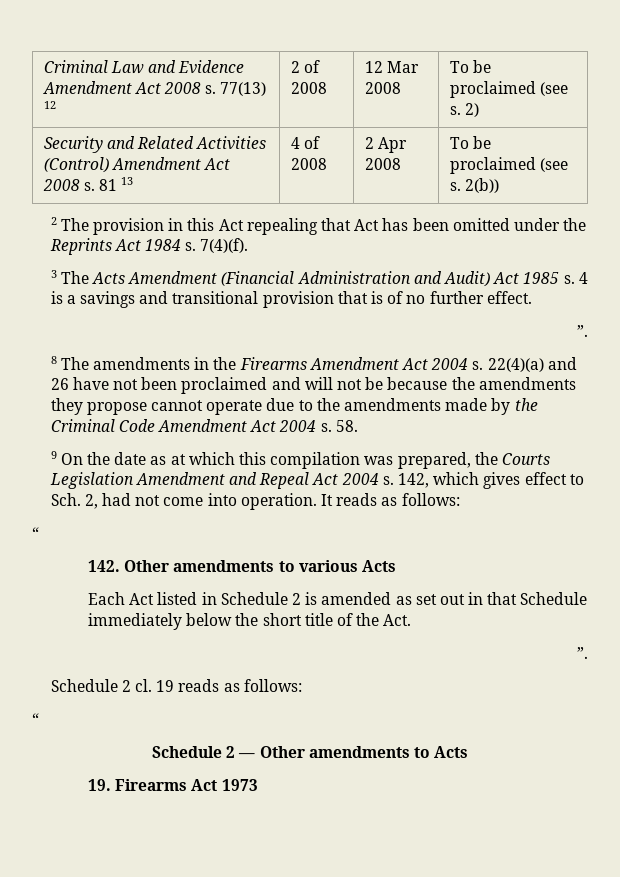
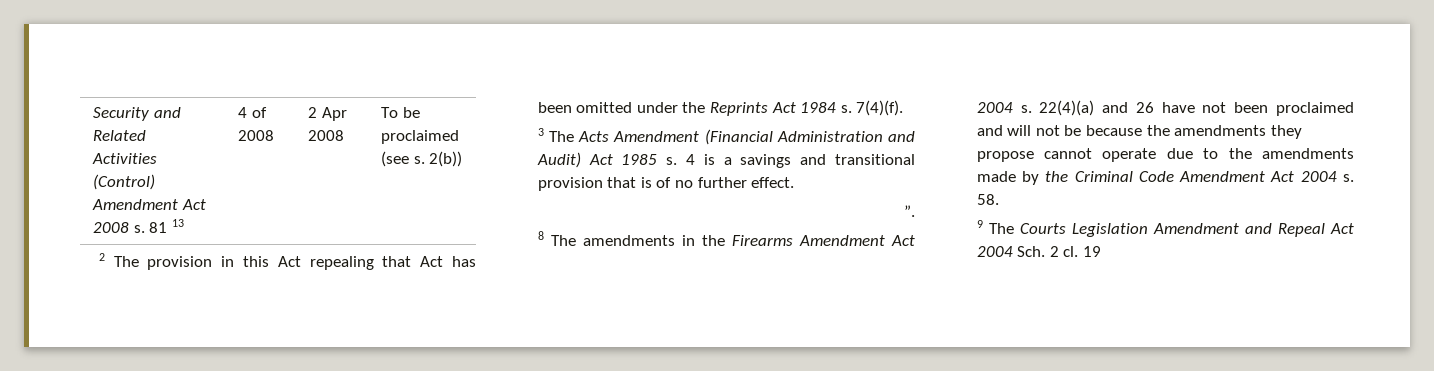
- Criminal Law and Evidence Amendment Act 2008 s. 77(13) 12 | 2 of 2008 | 12 Mar 2008 | To be proclaimed (see s. 2)
- 9 On the date as at which this compilation was prepared, the Courts Legislation Amendment and Repeal Act 2004 s. 142, which gives effect to Sch. 2, had not come into operation. It reads as follows:
- “
- 142. Other amendments to various Acts
- Each Act listed in Schedule 2 is amended as set out in that Schedule immediately below the short title of the Act.
- ”.
- Schedule 2 cl. 19 reads as follows:
- “
- Schedule 2 — Other amendments to Acts
- 19. Firearms Act 1973
+ 9 The Courts Legislation Amendment and Repeal Act 2004 Sch. 2 cl. 19

